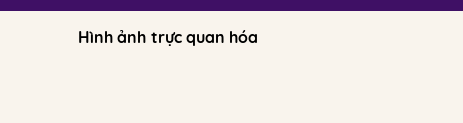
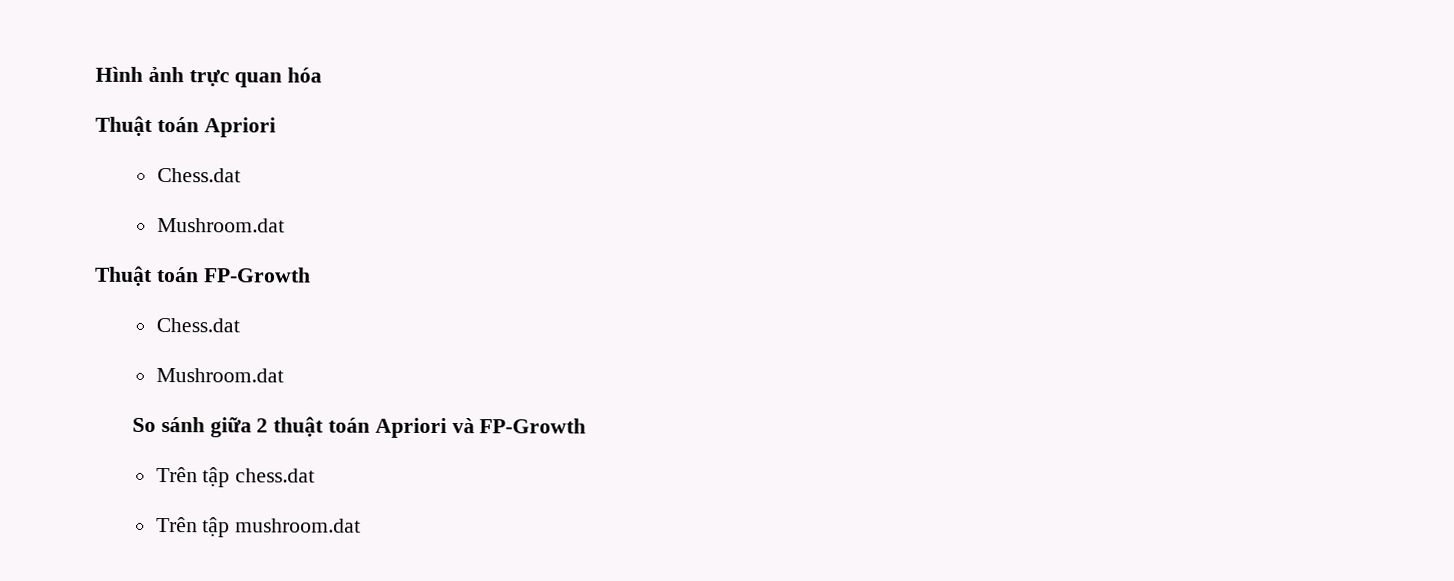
+ Thuật toán Apriori
+ Chess.dat
+ Mushroom.dat
+ Thuật toán FP-Growth
+ Chess.dat
+ Mushroom.dat
+ So sánh giữa 2 thuật toán Apriori và FP-Growth
+ Trên tập chess.dat
+ Trên tập mushroom.dat

